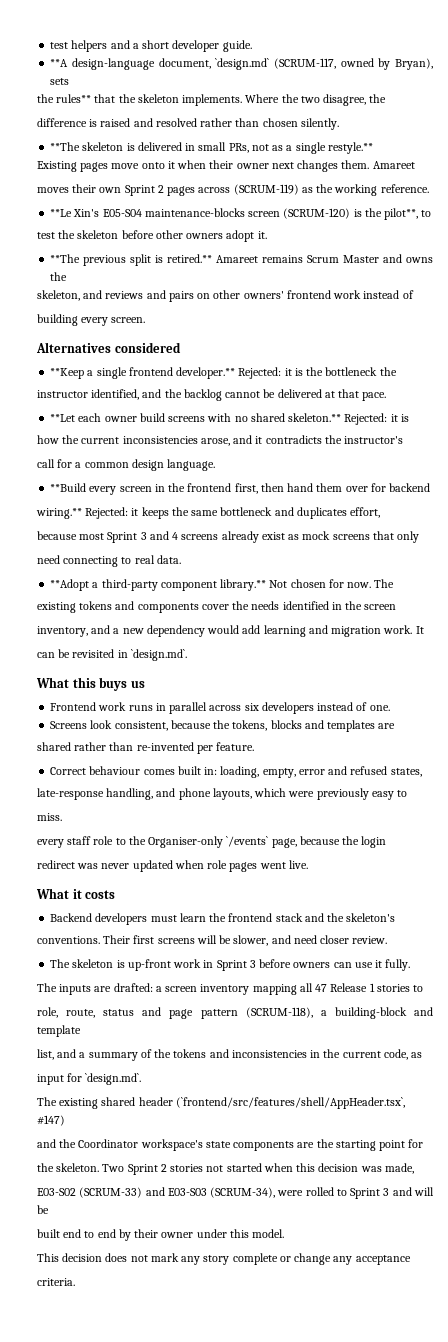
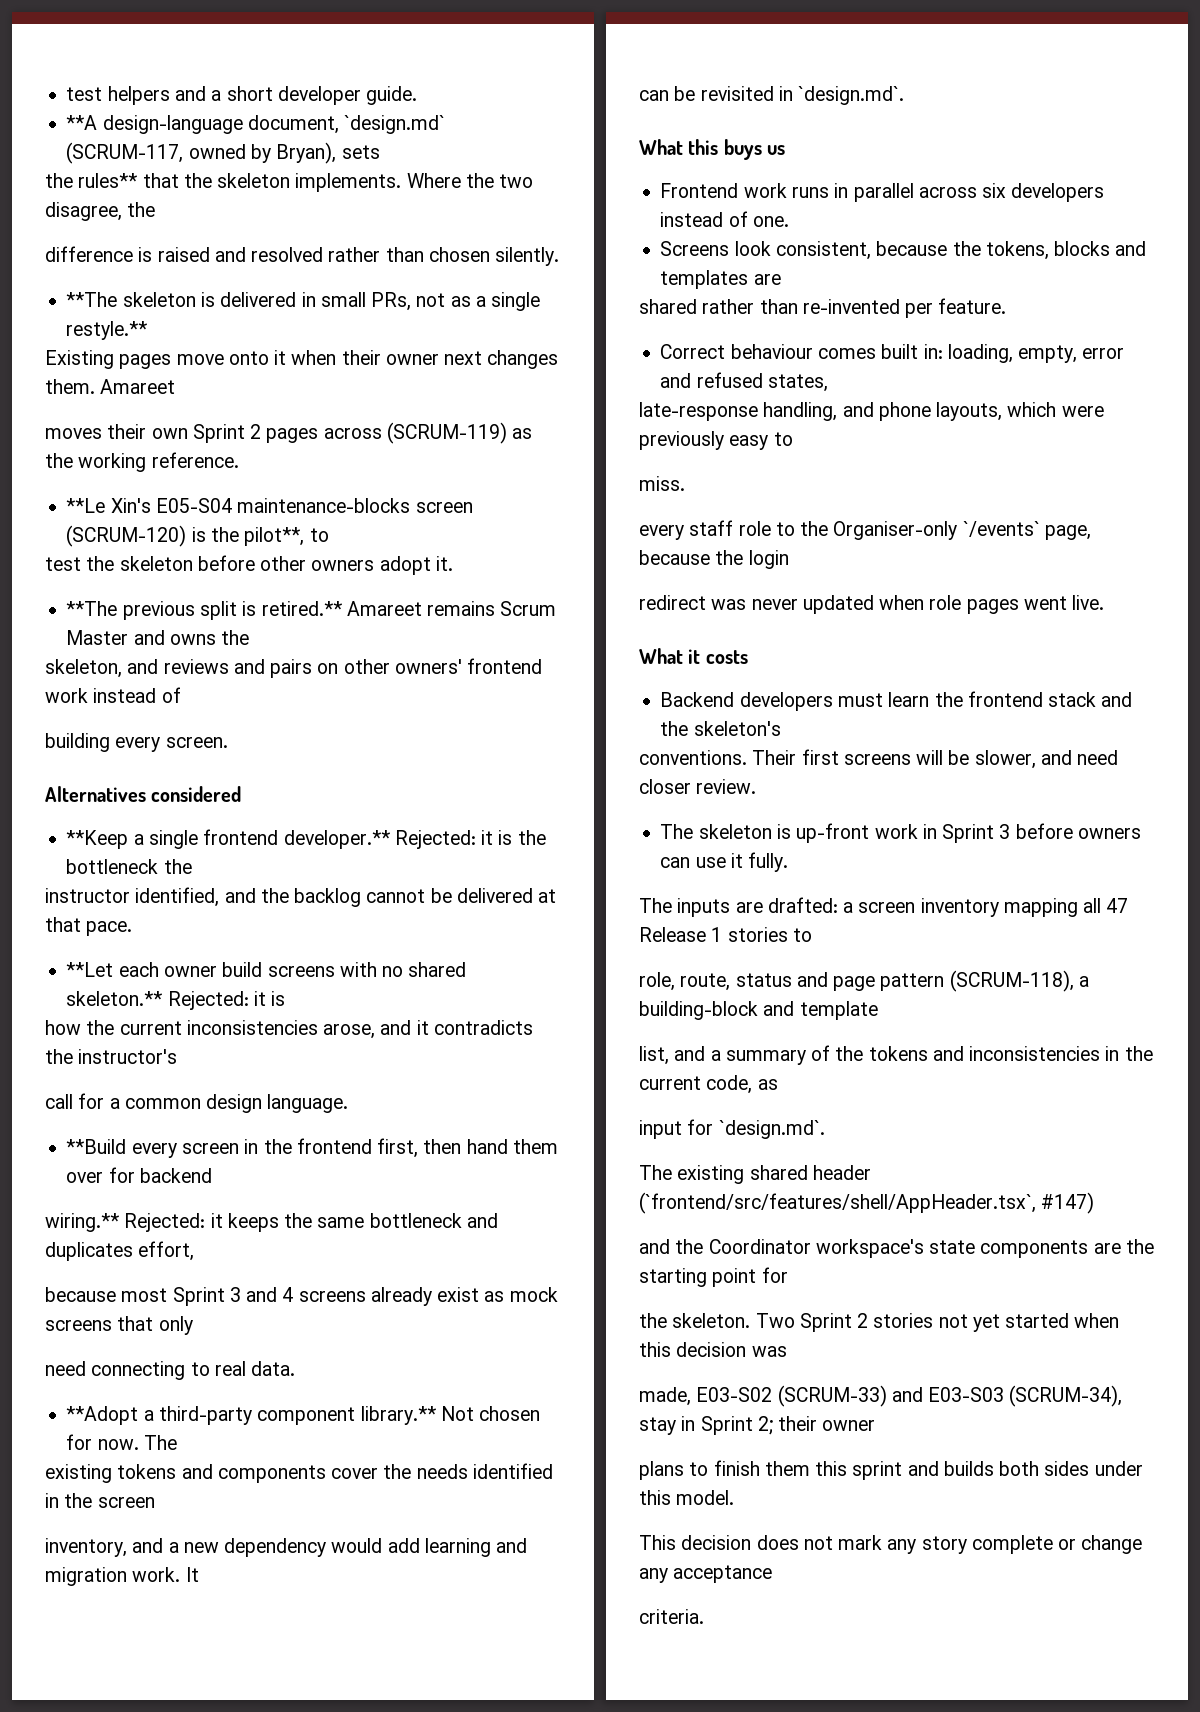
- Two Sprint 2 stories not started when this decision was made,
- E03-S02 (SCRUM-33) and E03-S03 (SCRUM-34), were rolled to Sprint 3 and will be
- built end to end by their owner under this model.
+ Two Sprint 2 stories not yet started when this decision was
+ made, E03-S02 (SCRUM-33) and E03-S03 (SCRUM-34), stay in Sprint 2; their owner
+ plans to finish them this sprint and builds both sides under this model.

